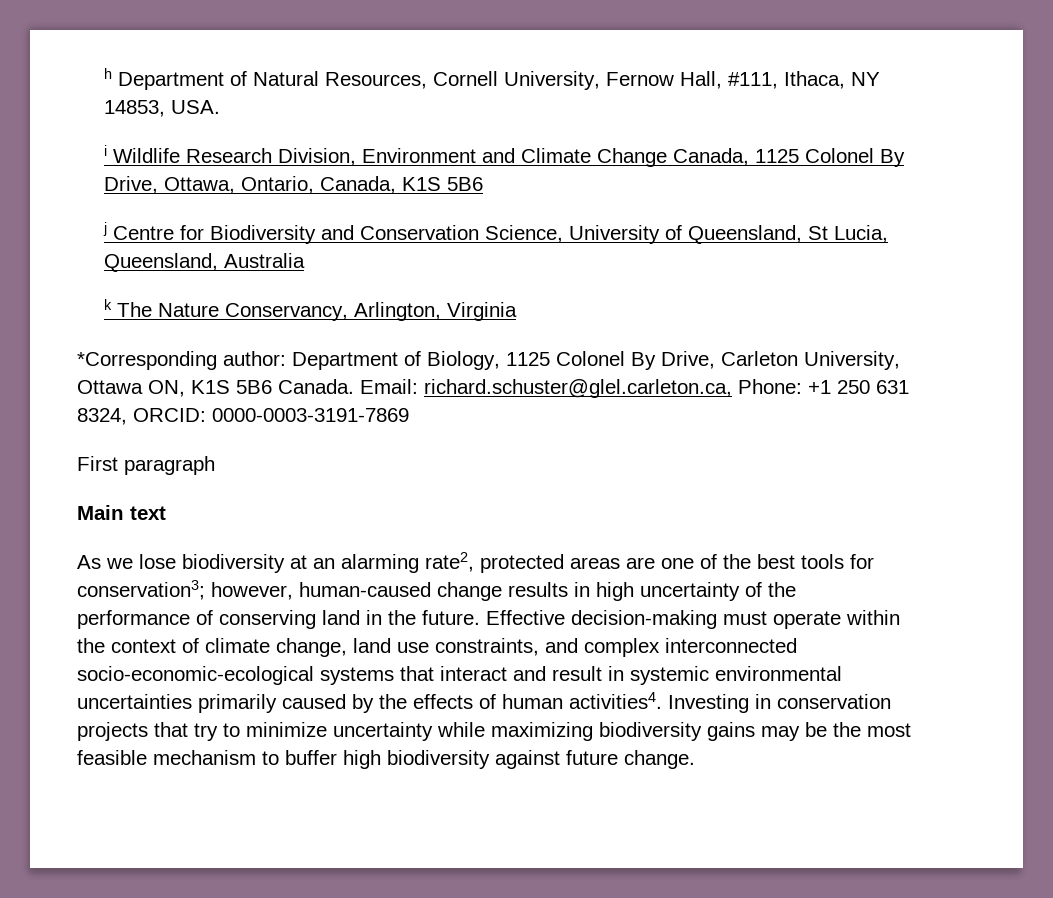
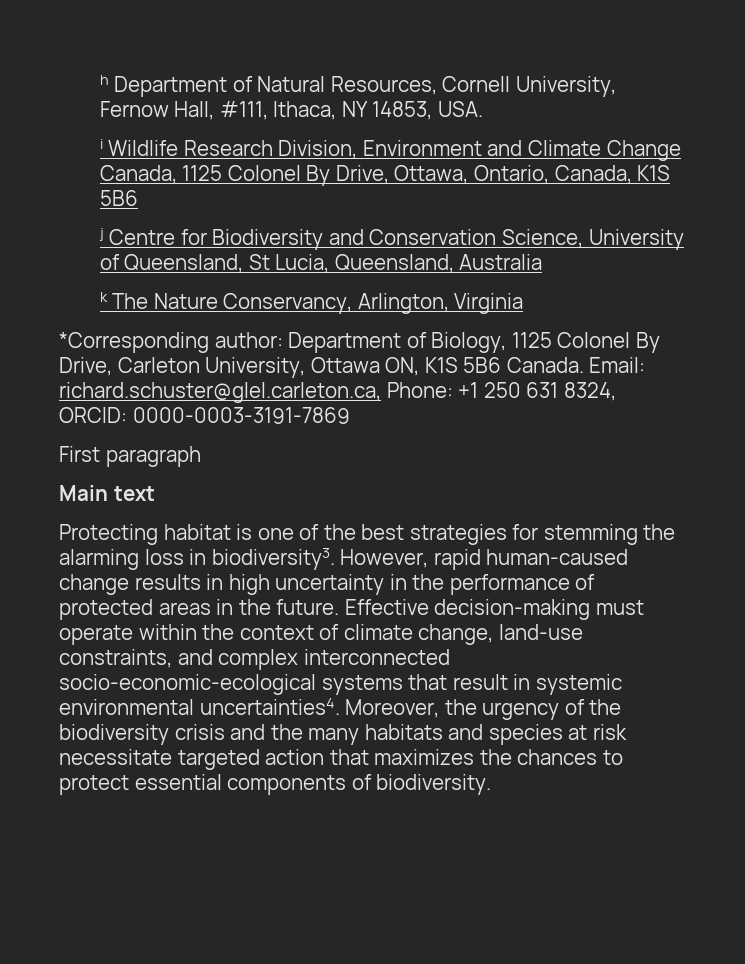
- As we lose biodiversity at an alarming rate2, protected areas are one of the best tools for conservation3; however, human-caused change results in high uncertainty of the performance of conserving land in the future.
+ Protecting habitat is one of the best strategies for stemming the alarming loss in biodiversity3. However, rapid human-caused change results in high uncertainty in the performance of protected areas in the future.
- Effective decision-making must operate within the context of climate change, land use constraints, and complex interconnected socio-economic-ecological systems that interact and result in systemic environmental uncertainties primarily caused by the effects of human activities4. Investing in conservation projects that try to minimize uncertainty while maximizing biodiversity gains may be the most feasible mechanism to buffer high biodiversity against future change.
+ Effective decision-making must operate within the context of climate change, land-use constraints, and complex interconnected socio-economic-ecological systems that result in systemic environmental uncertainties4. Moreover, the urgency of the biodiversity crisis and the many habitats and species at risk necessitate targeted action that maximizes the chances to protect essential components of biodiversity.

